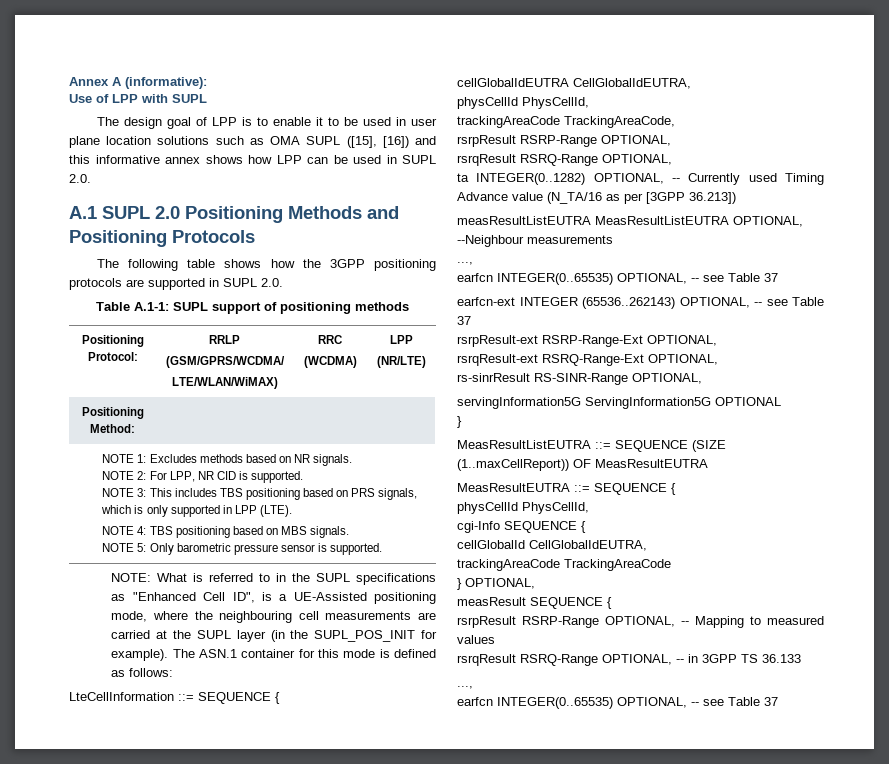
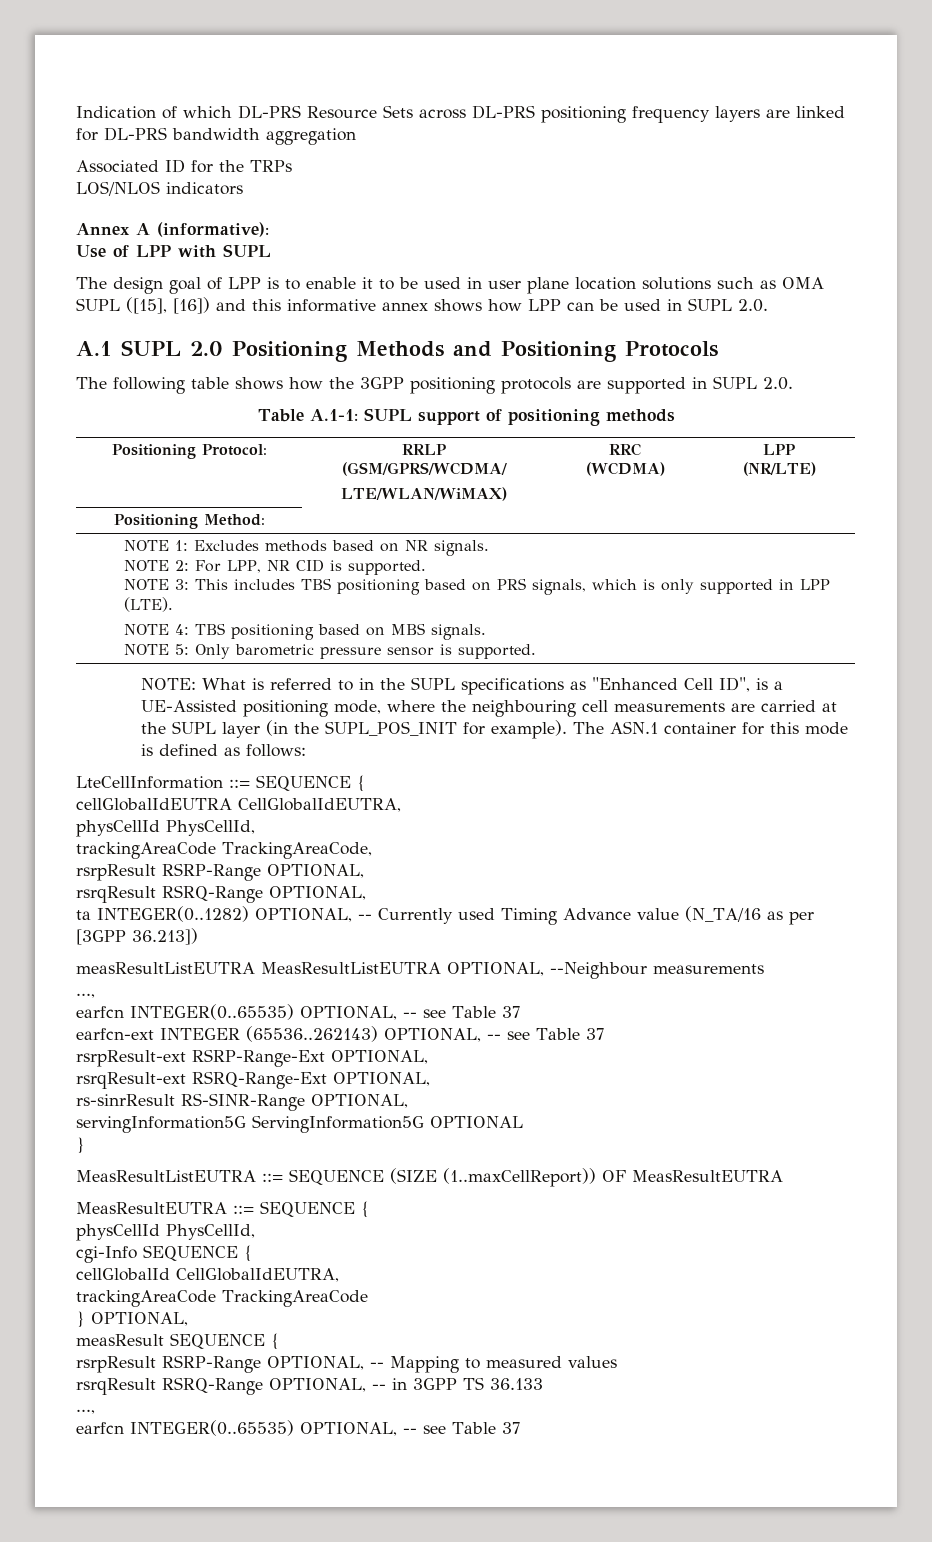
+ Indication of which DL-PRS Resource Sets across DL-PRS positioning frequency layers are linked for DL-PRS bandwidth aggregation
+ Associated ID for the TRPs
+ LOS/NLOS indicators

